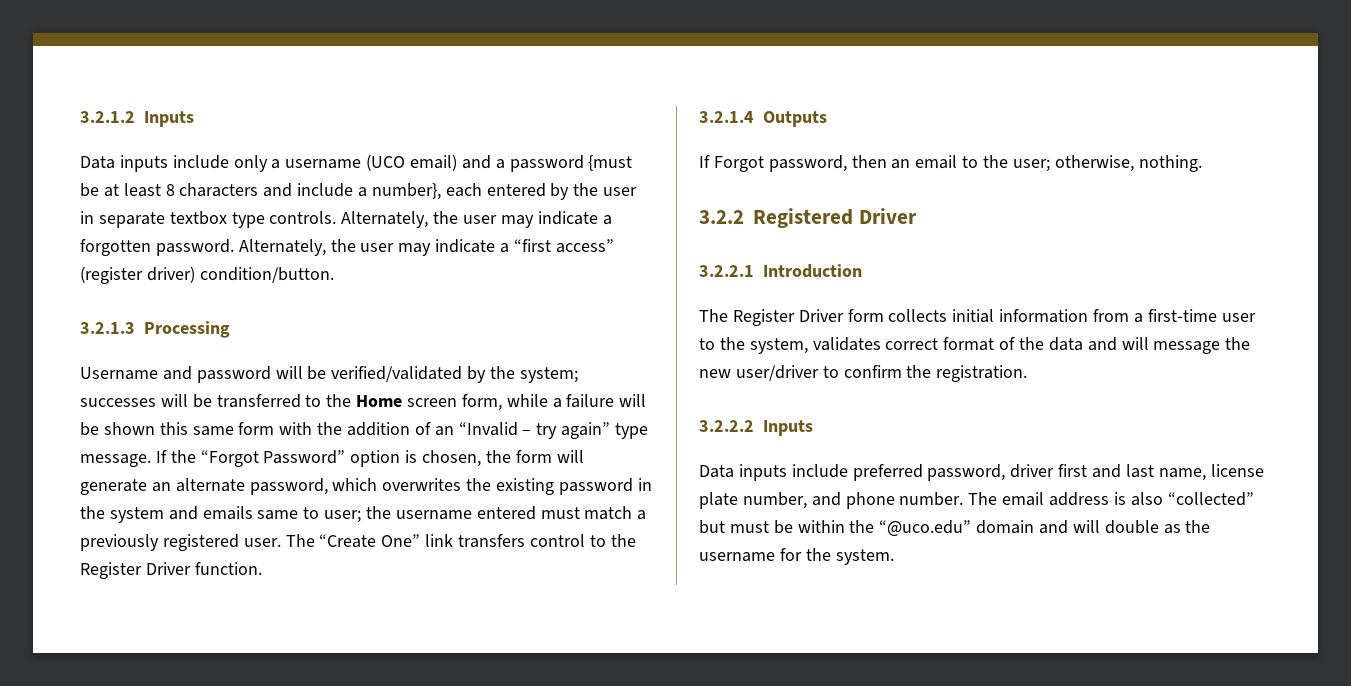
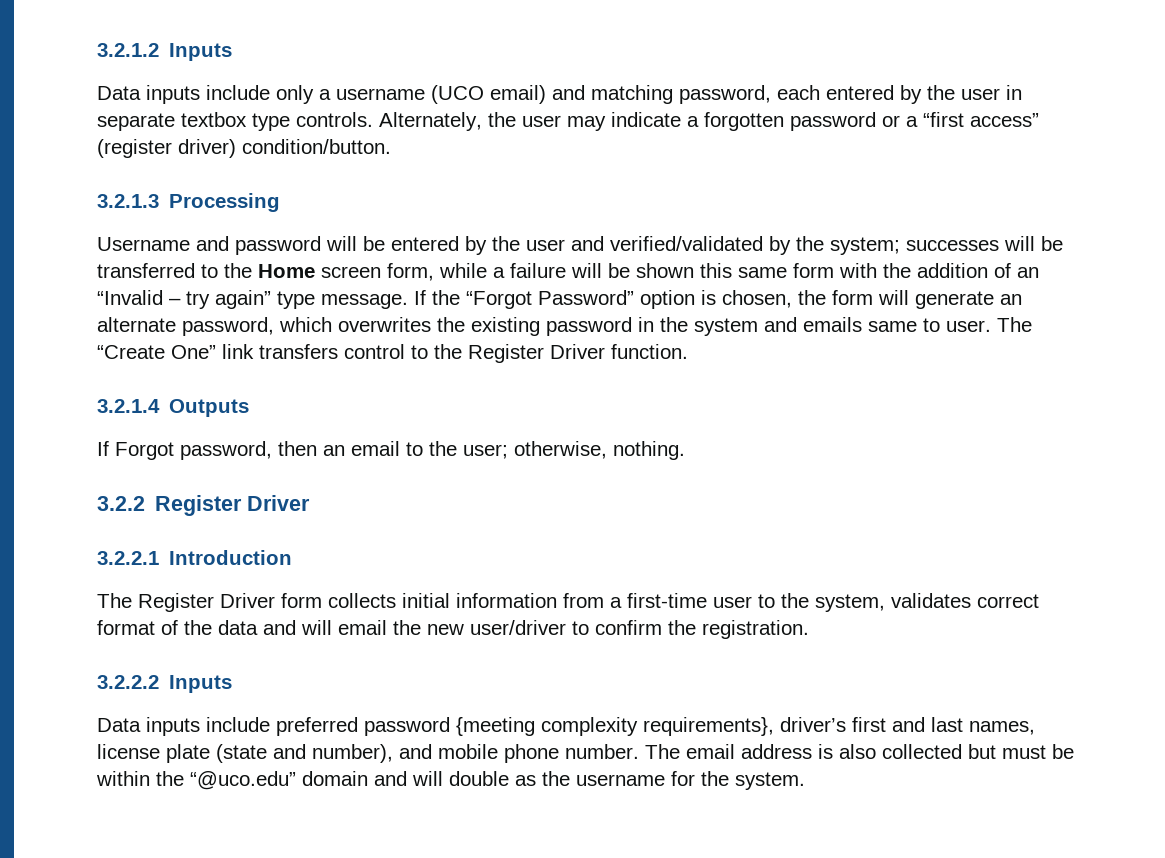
- Data inputs include only a username (UCO email) and a password {must be at least 8 characters and include a number}, each entered by the user in separate textbox type controls.
+ Data inputs include only a username (UCO email) and matching password, each entered by the user in separate textbox type controls.
- Alternately, the user may indicate a forgotten password. Alternately, the user may indicate a “first access” (register driver) condition/button.
+ Alternately, the user may indicate a forgotten password or a “first access” (register driver) condition/button.
- Username and password will be verified/validated by the system; successes will be transferred to the Home screen form, while a failure will be shown this same form with the addition of an “Invalid – try again” type message.
+ Username and password will be entered by the user and verified/validated by the system; successes will be transferred to the Home screen form, while a failure will be shown this same form with the addition of an “Invalid – try again” type message.
- If the “Forgot Password” option is chosen, the form will generate an alternate password, which overwrites the existing password in the system and emails same to user; the username entered must match a previously registered user.
+ If the “Forgot Password” option is chosen, the form will generate an alternate password, which overwrites the existing password in the system and emails same to user.
- 3.2.2 Registered Driver
+ 3.2.2 Register Driver
- The Register Driver form collects initial information from a first-time user to the system, validates correct format of the data and will message the new user/driver to confirm the registration.
+ The Register Driver form collects initial information from a first-time user to the system, validates correct format of the data and will email the new user/driver to confirm the registration.
- Data inputs include preferred password, driver first and last name, license plate number, and phone number.
+ Data inputs include preferred password {meeting complexity requirements}, driver’s first and last names, license plate (state and number), and mobile phone number.
- The email address is also “collected” but must be within the “@uco.edu” domain and will double as the username for the system.
+ The email address is also collected but must be within the “@uco.edu” domain and will double as the username for the system.

